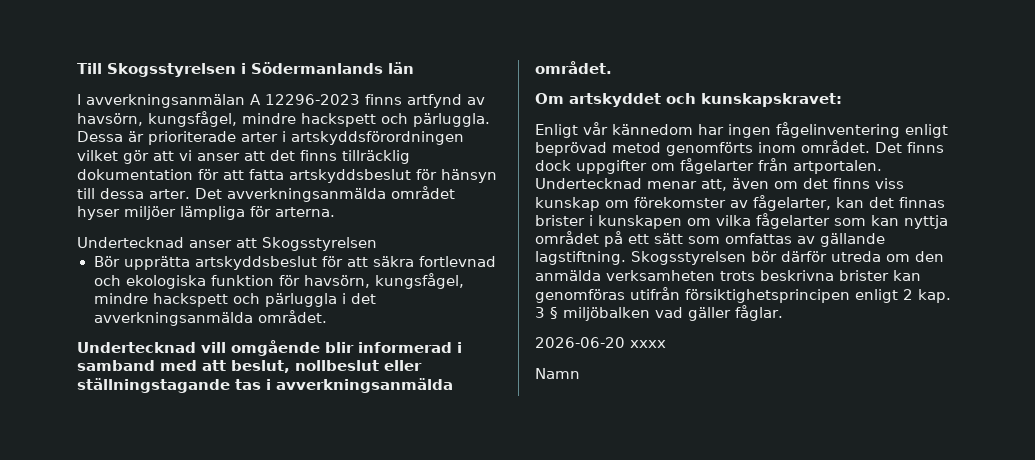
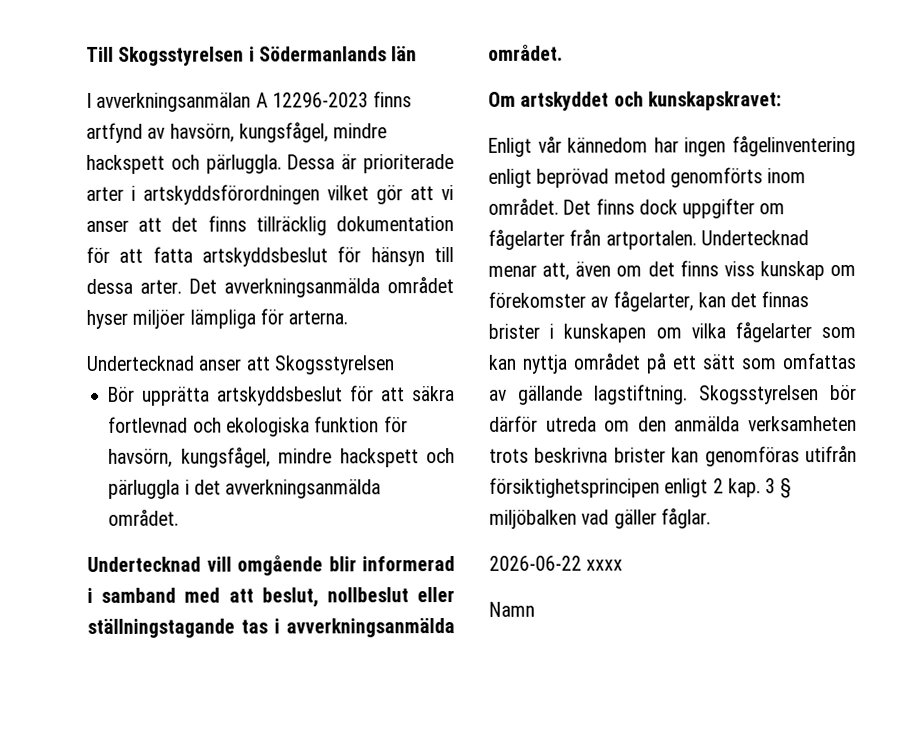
- 2026-06-20 xxxx
+ 2026-06-22 xxxx

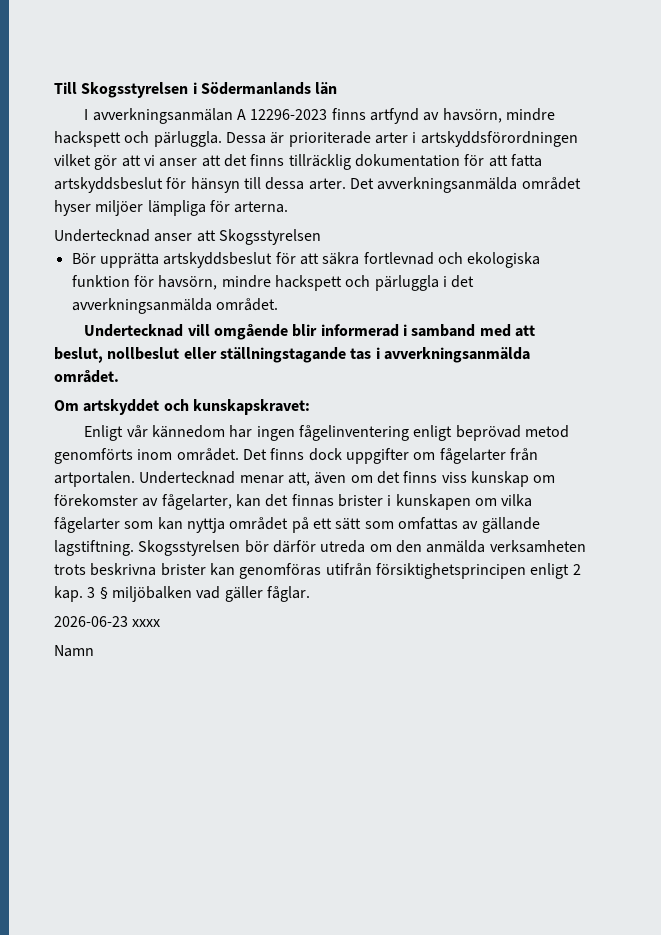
- I avverkningsanmälan A 12296-2023 finns artfynd av havsörn, kungsfågel, mindre hackspett och pärluggla.
+ I avverkningsanmälan A 12296-2023 finns artfynd av havsörn, mindre hackspett och pärluggla.
- Bör upprätta artskyddsbeslut för att säkra fortlevnad och ekologiska funktion för havsörn, kungsfågel, mindre hackspett och pärluggla i det avverkningsanmälda området.
+ Bör upprätta artskyddsbeslut för att säkra fortlevnad och ekologiska funktion för havsörn, mindre hackspett och pärluggla i det avverkningsanmälda området.
- 2026-06-22 xxxx
+ 2026-06-23 xxxx

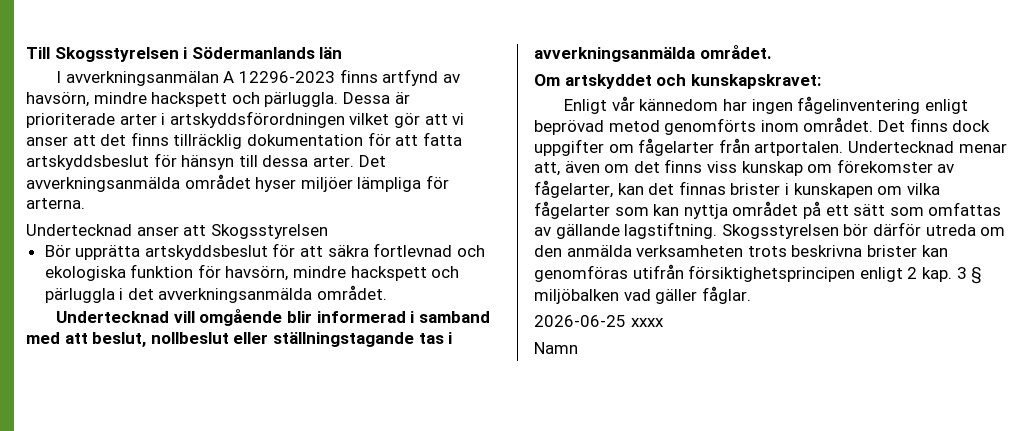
- 2026-06-23 xxxx
+ 2026-06-25 xxxx

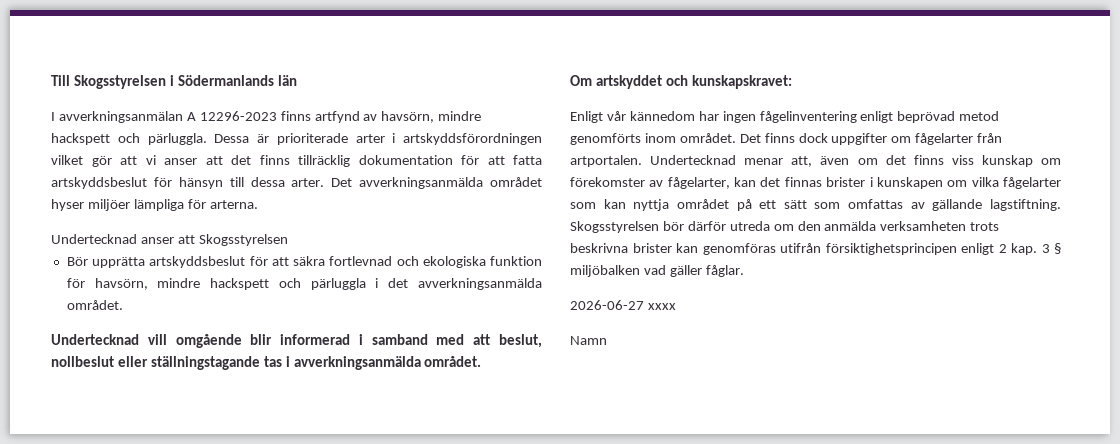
- 2026-06-25 xxxx
+ 2026-06-27 xxxx

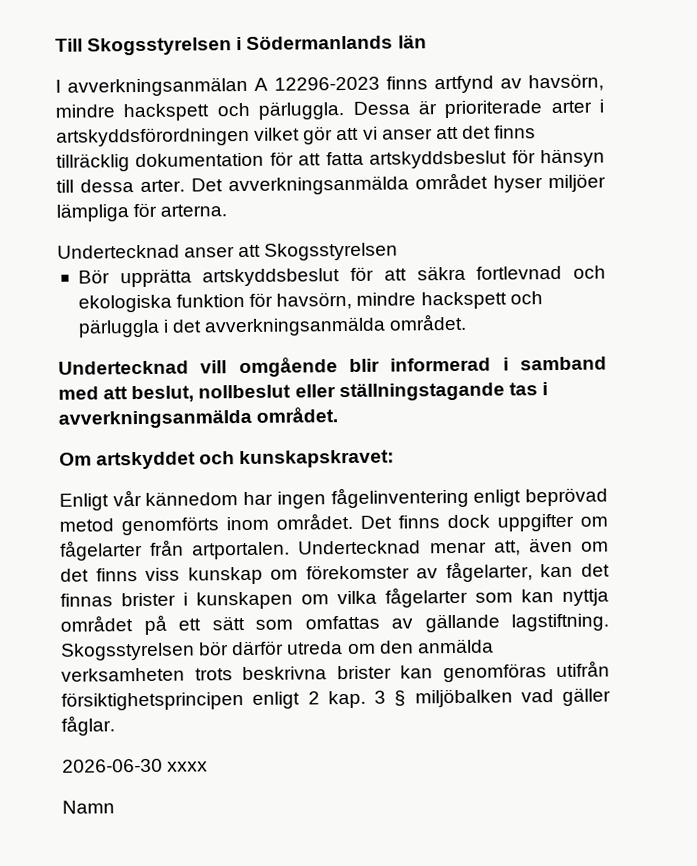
- 2026-06-27 xxxx
+ 2026-06-30 xxxx

